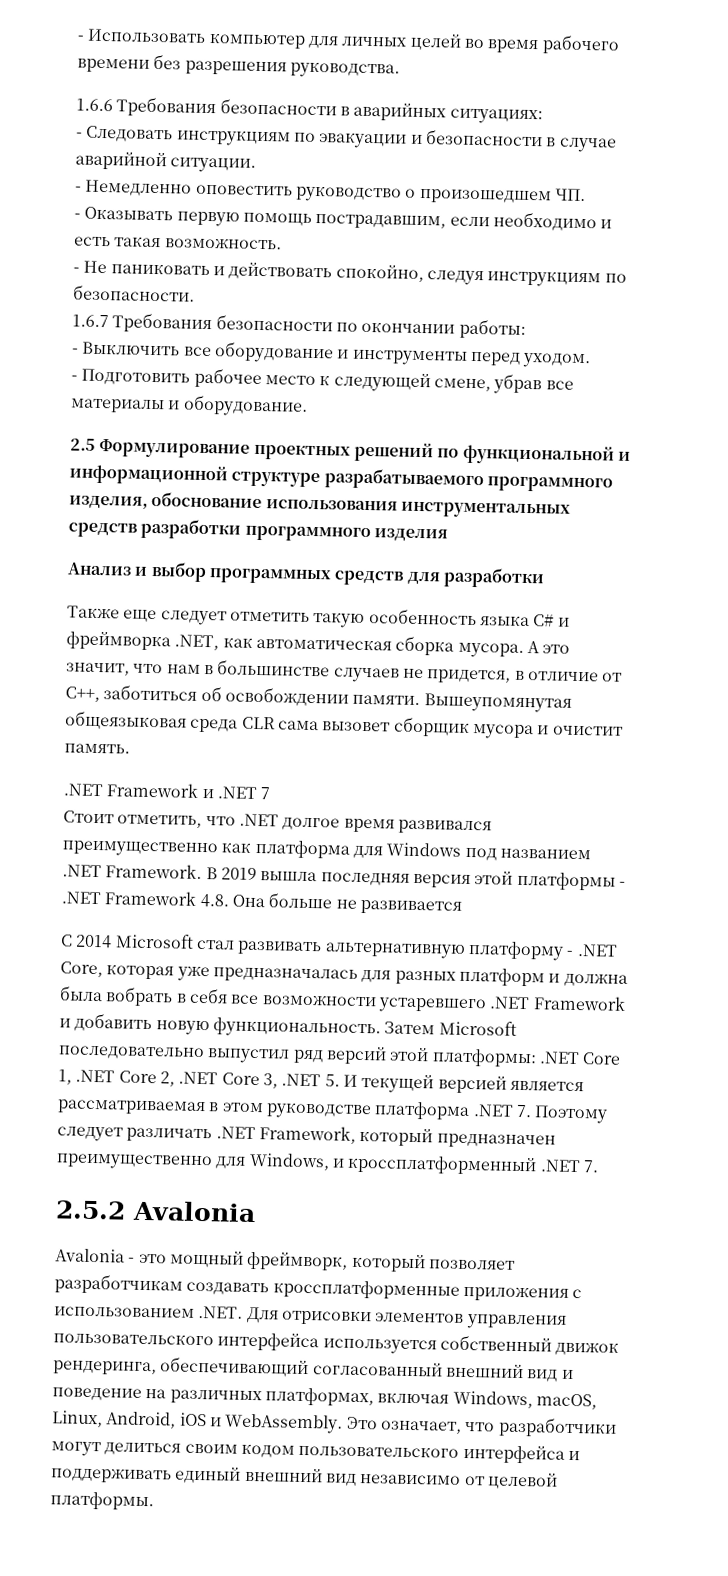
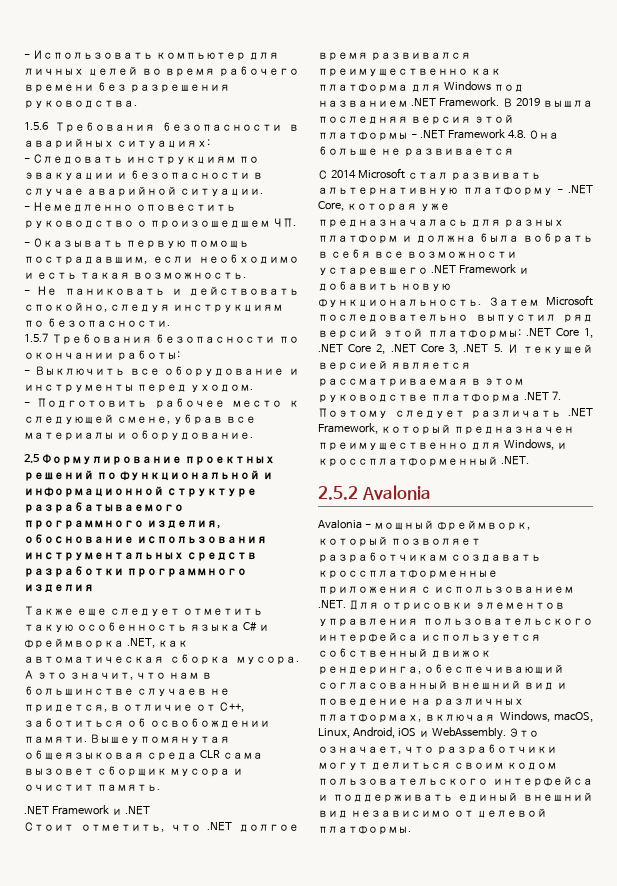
- 1.6.6 Требования безопасности в аварийных ситуациях:
+ 1.5.6 Требования безопасности в аварийных ситуациях:
- 1.6.7 Требования безопасности по окончании работы:
+ 1.5.7 Требования безопасности по окончании работы:
- Анализ и выбор программных средств для разработки
- .NET Framework и .NET 7
+ .NET Framework и .NET
- Затем Microsoft последовательно выпустил ряд версий этой платформы: .NET Core 1, .NET Core 2, .NET Core 3, .NET 5. И текущей версией является рассматриваемая в этом руководстве платформа .NET 7. Поэтому следует различать .NET Framework, который предназначен преимущественно для Windows, и кроссплатформенный .NET 7.
+ Затем Microsoft последовательно выпустил ряд версий этой платформы: .NET Core 1, .NET Core 2, .NET Core 3, .NET 5. И текущей версией является рассматриваемая в этом руководстве платформа .NET 7. Поэтому следует различать .NET Framework, который предназначен преимущественно для Windows, и кроссплатформенный .NET.
- Avalonia - это мощный фреймворк, который позволяет разработчикам создавать кроссплатформенные приложения с использованием .NET. Для отрисовки элементов управления пользовательского интерфейса используется собственный движок рендеринга, обеспечивающий согласованный внешний вид и поведение на различных платформах, включая Windows, macOS, Linux, Android, iOS и WebAssembly.
+ Avalonia - мощный фреймворк, который позволяет разработчикам создавать кроссплатформенные приложения с использованием .NET. Для отрисовки элементов управления пользовательского интерфейса используется собственный движок рендеринга, обеспечивающий согласованный внешний вид и поведение на различных платформах, включая Windows, macOS, Linux, Android, iOS и WebAssembly.

